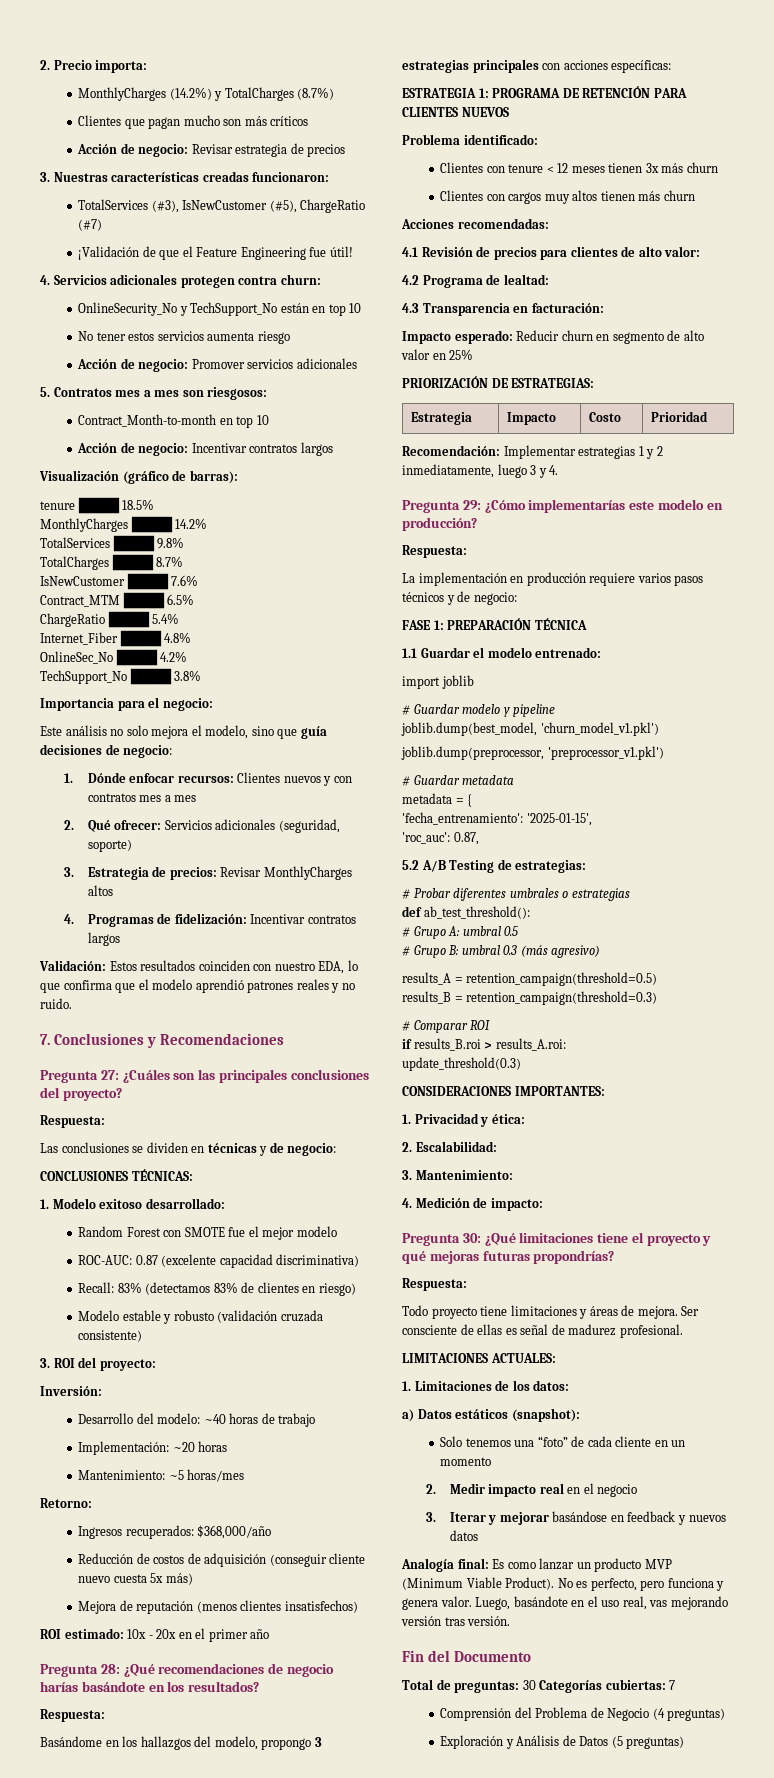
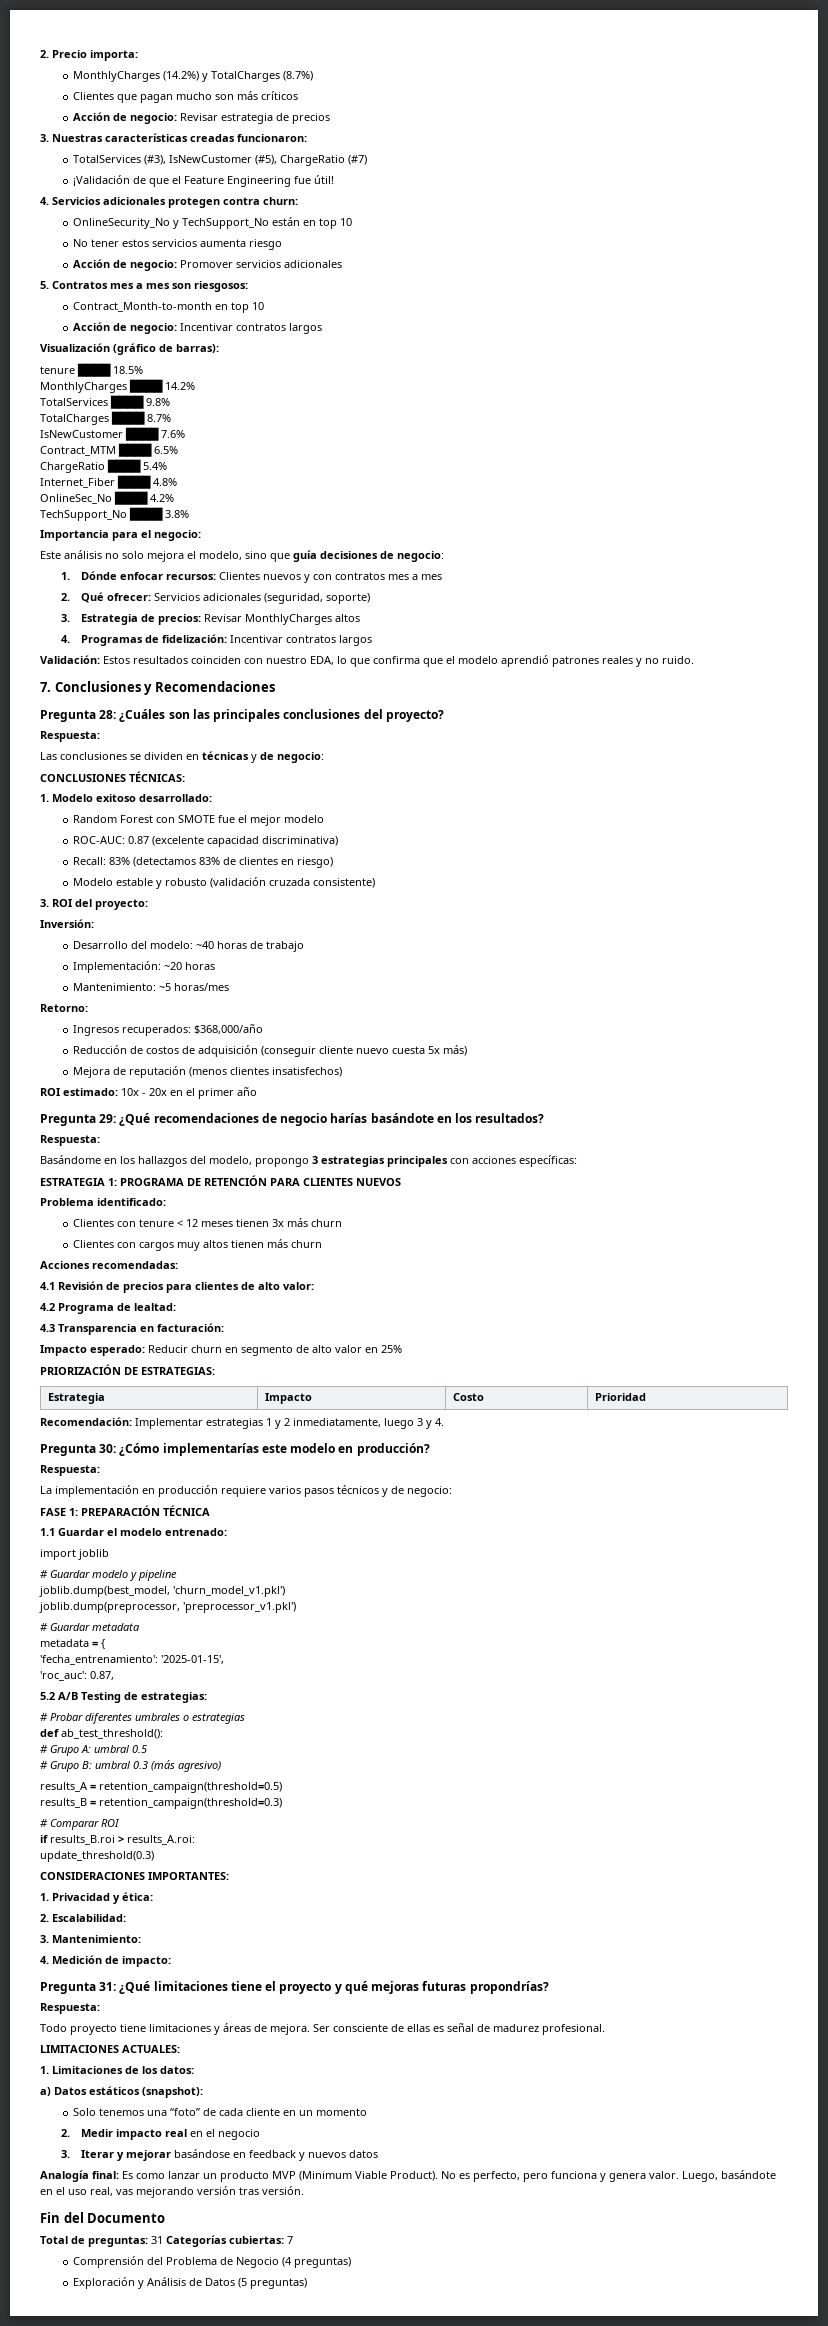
- Pregunta 27: ¿Cuáles son las principales conclusiones del proyecto?
+ Pregunta 28: ¿Cuáles son las principales conclusiones del proyecto?
- Pregunta 28: ¿Qué recomendaciones de negocio harías basándote en los resultados?
+ Pregunta 29: ¿Qué recomendaciones de negocio harías basándote en los resultados?
- Pregunta 29: ¿Cómo implementarías este modelo en producción?
+ Pregunta 30: ¿Cómo implementarías este modelo en producción?
- Pregunta 30: ¿Qué limitaciones tiene el proyecto y qué mejoras futuras propondrías?
+ Pregunta 31: ¿Qué limitaciones tiene el proyecto y qué mejoras futuras propondrías?
- Total de preguntas: 30 Categorías cubiertas: 7
+ Total de preguntas: 31 Categorías cubiertas: 7

